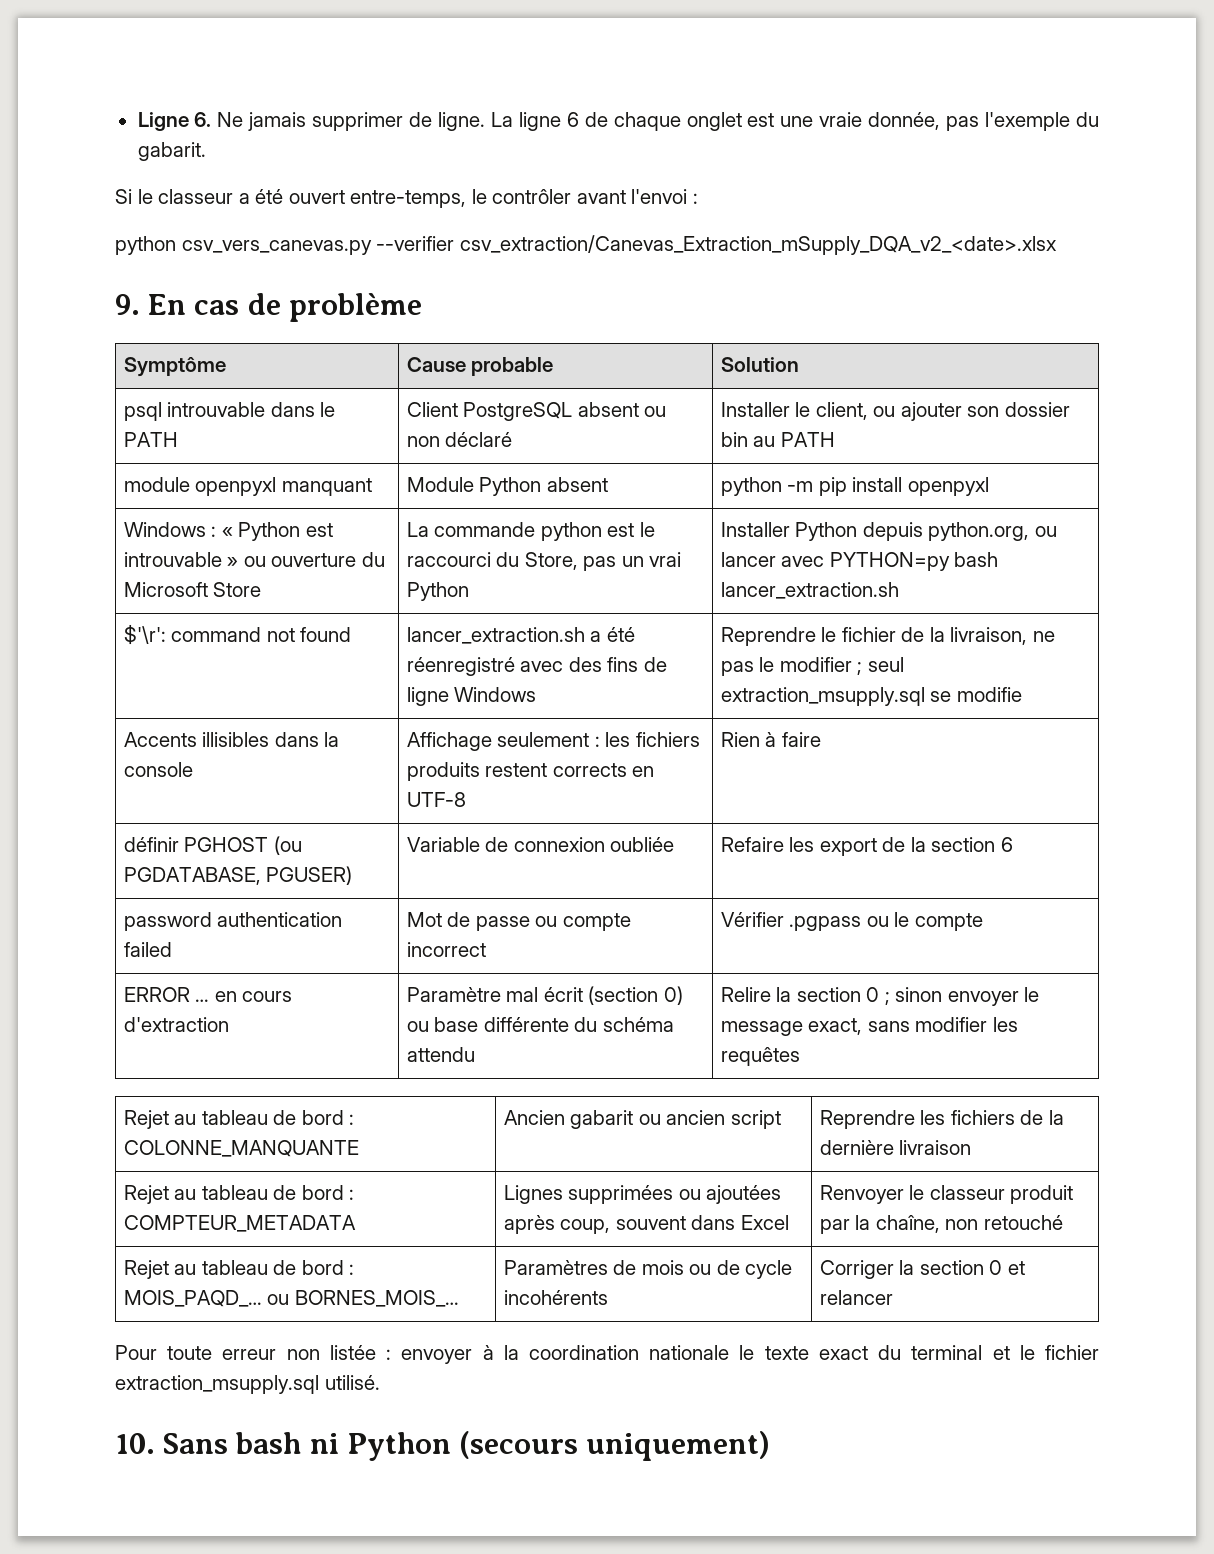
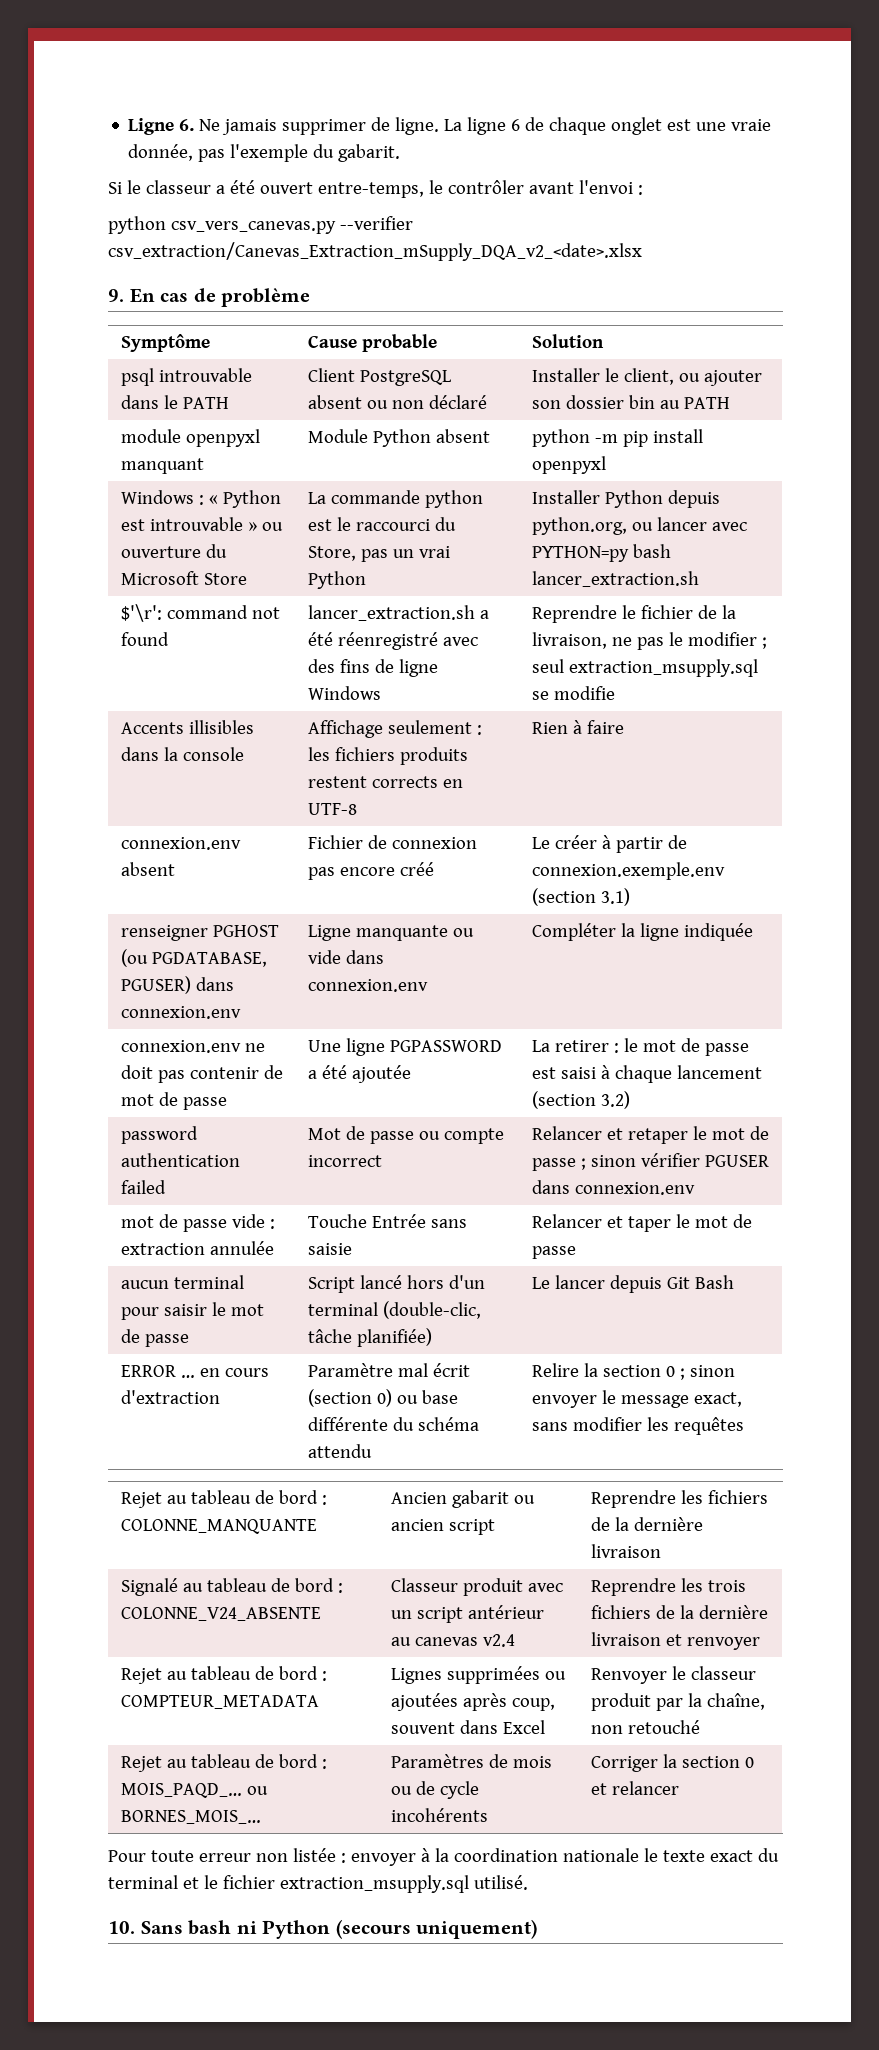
- définir PGHOST (ou PGDATABASE, PGUSER) | Variable de connexion oubliée | Refaire les export de la section 6
+ connexion.env absent | Fichier de connexion pas encore créé | Le créer à partir de connexion.exemple.env (section 3.1)
+ renseigner PGHOST (ou PGDATABASE, PGUSER) dans connexion.env | Ligne manquante ou vide dans connexion.env | Compléter la ligne indiquée
+ connexion.env ne doit pas contenir de mot de passe | Une ligne PGPASSWORD a été ajoutée | La retirer : le mot de passe est saisi à chaque lancement (section 3.2)
- password authentication failed | Mot de passe ou compte incorrect | Vérifier .pgpass ou le compte
+ password authentication failed | Mot de passe ou compte incorrect | Relancer et retaper le mot de passe ; sinon vérifier PGUSER dans connexion.env
+ mot de passe vide : extraction annulée | Touche Entrée sans saisie | Relancer et taper le mot de passe
+ aucun terminal pour saisir le mot de passe | Script lancé hors d'un terminal (double-clic, tâche planifiée) | Le lancer depuis Git Bash
+ Signalé au tableau de bord : COLONNE_V24_ABSENTE | Classeur produit avec un script antérieur au canevas v2.4 | Reprendre les trois fichiers de la dernière livraison et renvoyer

